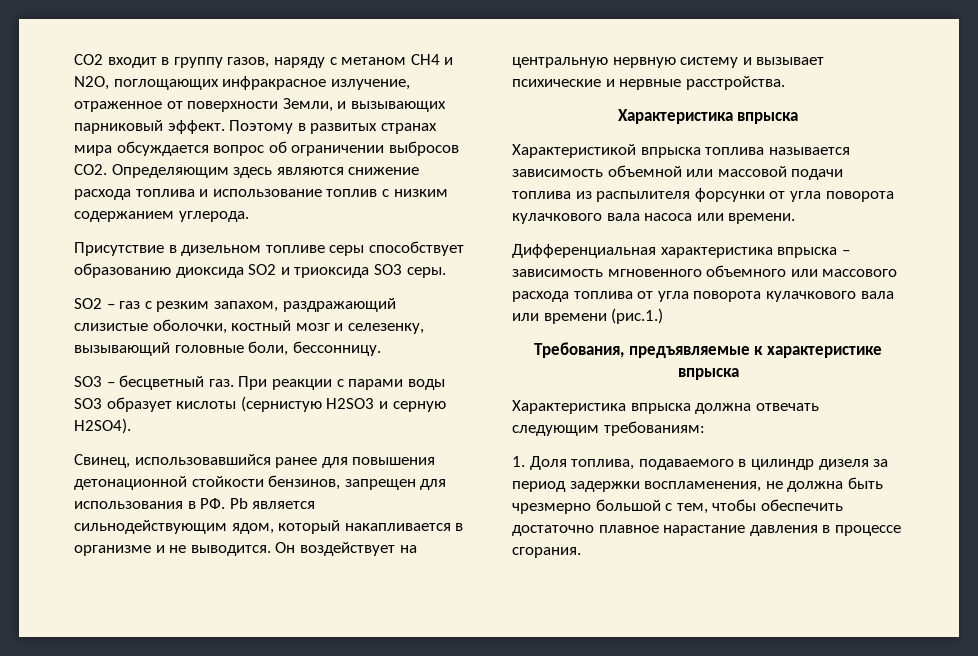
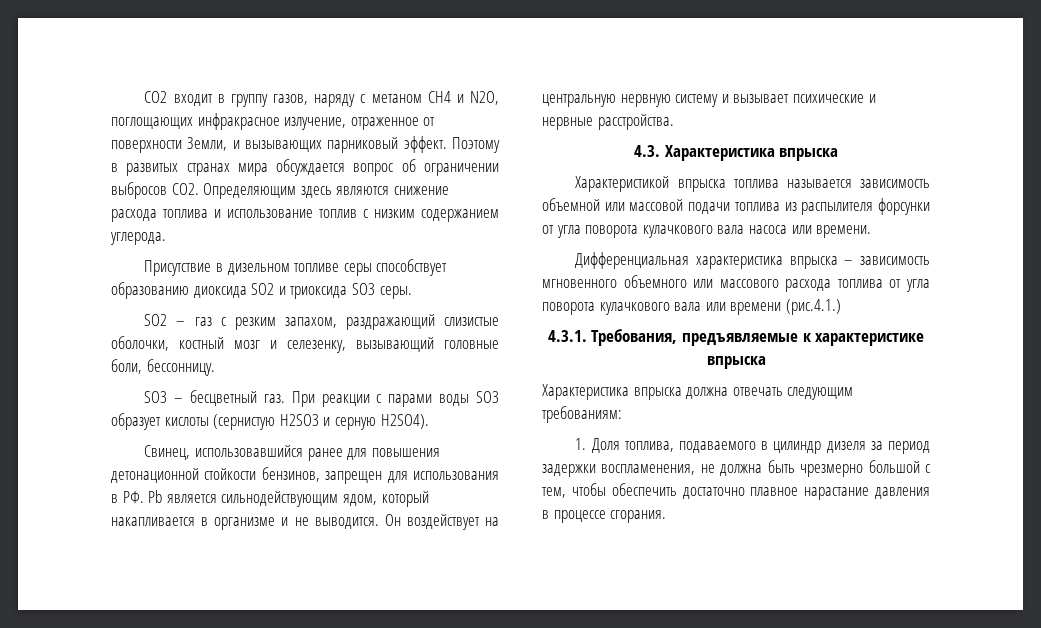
  Он воздействует на центральную нервную систему и вызывает психические и нервные расстройства.
- Характеристика впрыска
+ 4.3. Характеристика впрыска
- Дифференциальная характеристика впрыска – зависимость мгновенного объемного или массового расхода топлива от угла поворота кулачкового вала или времени (рис.1.)
- Требования, предъявляемые к характеристике впрыска
+ Дифференциальная характеристика впрыска – зависимость мгновенного объемного или массового расхода топлива от угла поворота кулачкового вала или времени (рис.4.1.)
+ 4.3.1. Требования, предъявляемые к характеристике впрыска

